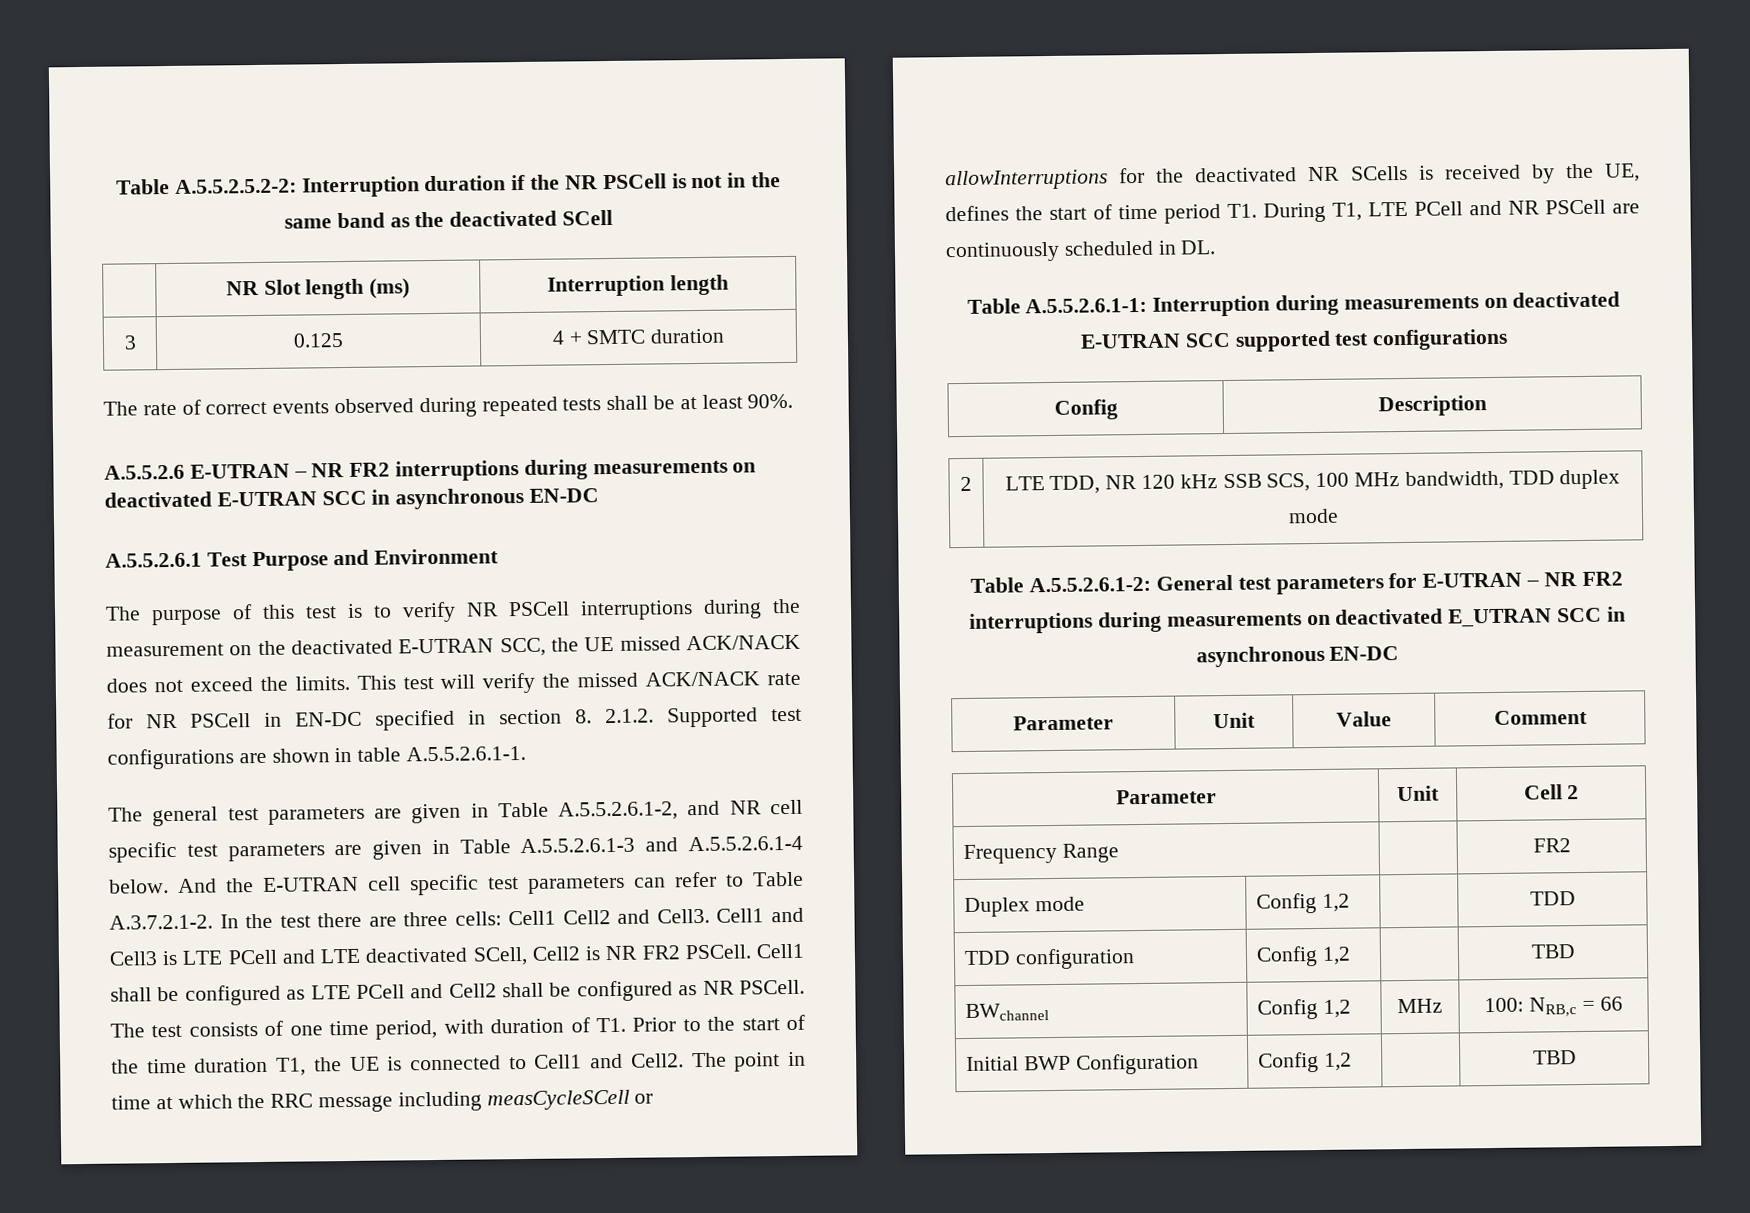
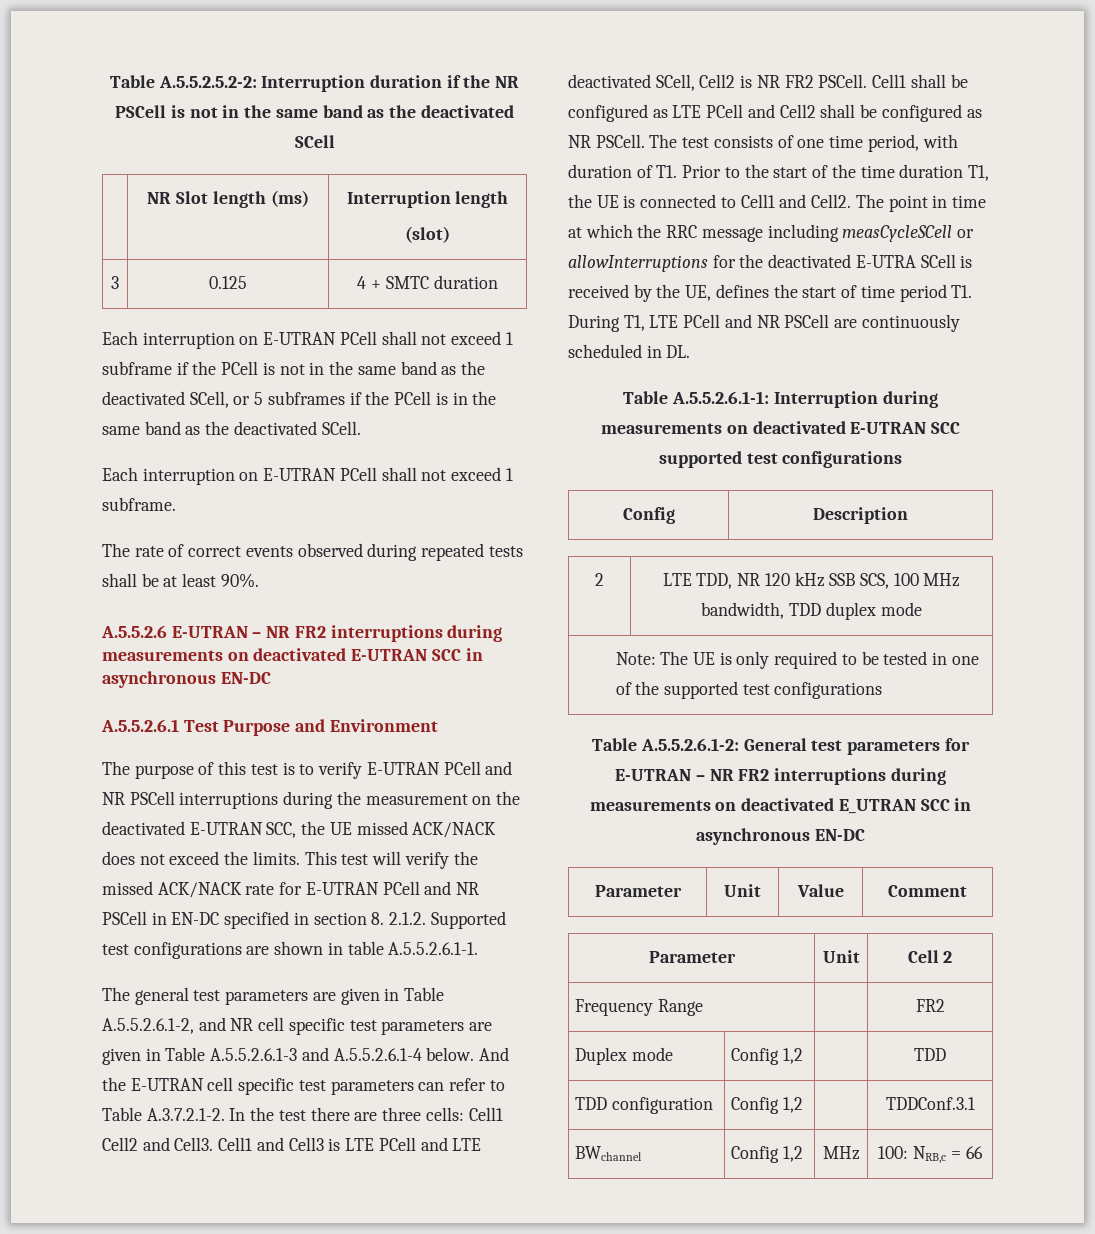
  | NR Slot length (ms) | Interruption length
+ (slot)
+ Each interruption on E-UTRAN PCell shall not exceed 1 subframe if the PCell is not in the same band as the deactivated SCell, or 5 subframes if the PCell is in the same band as the deactivated SCell.
+ Each interruption on E-UTRAN PCell shall not exceed 1 subframe.
- The purpose of this test is to verify NR PSCell interruptions during the measurement on the deactivated E-UTRAN SCC, the UE missed ACK/NACK does not exceed the limits.
+ The purpose of this test is to verify E-UTRAN PCell and NR PSCell interruptions during the measurement on the deactivated E-UTRAN SCC, the UE missed ACK/NACK does not exceed the limits.
- This test will verify the missed ACK/NACK rate for NR PSCell in EN-DC specified in section 8. 2.1.2. Supported test configurations are shown in table A.5.5.2.6.1-1.
+ This test will verify the missed ACK/NACK rate for E-UTRAN PCell and NR PSCell in EN-DC specified in section 8. 2.1.2. Supported test configurations are shown in table A.5.5.2.6.1-1.
- The point in time at which the RRC message including measCycleSCell or allowInterruptions for the deactivated NR SCells is received by the UE, defines the start of time period T1. During T1, LTE PCell and NR PSCell are continuously scheduled in DL.
+ The point in time at which the RRC message including measCycleSCell or allowInterruptions for the deactivated E-UTRA SCell is received by the UE, defines the start of time period T1. During T1, LTE PCell and NR PSCell are continuously scheduled in DL.
+ Note: The UE is only required to be tested in one of the supported test configurations
- TDD configuration | Config 1,2 | | TBD
+ TDD configuration | Config 1,2 | | TDDConf.3.1
- Initial BWP Configuration | Config 1,2 | | TBD

